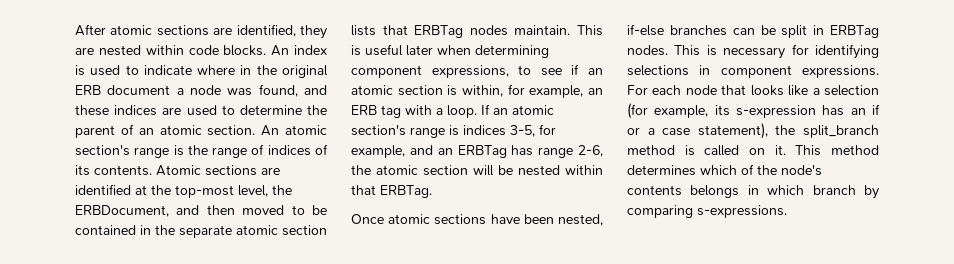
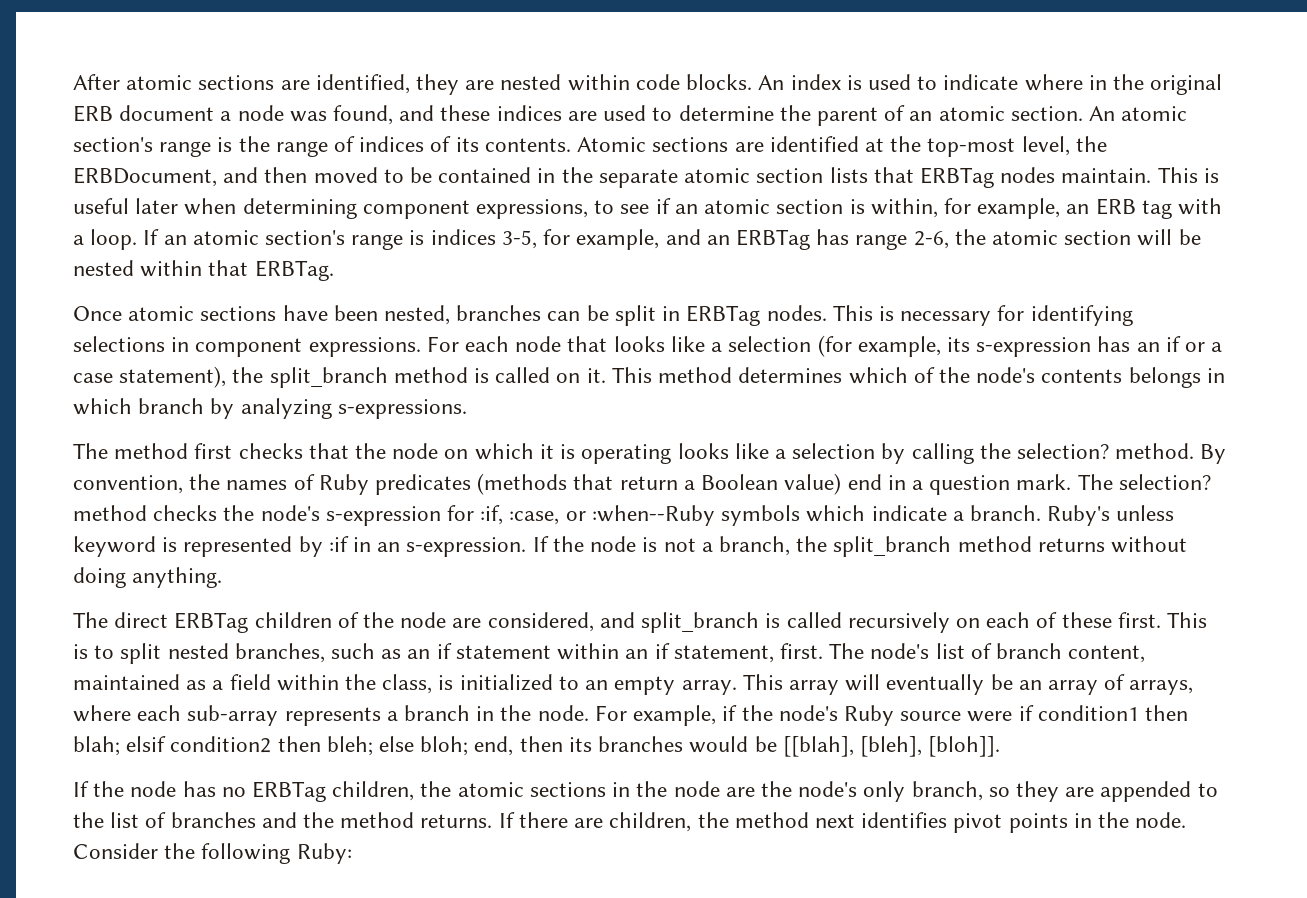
- Once atomic sections have been nested, if-else branches can be split in ERBTag nodes.
+ Once atomic sections have been nested, branches can be split in ERBTag nodes.
- This method determines which of the node's contents belongs in which branch by comparing s-expressions.
+ This method determines which of the node's contents belongs in which branch by analyzing s-expressions.
+ The method first checks that the node on which it is operating looks like a selection by calling the selection? method. By convention, the names of Ruby predicates (methods that return a Boolean value) end in a question mark. The selection? method checks the node's s-expression for :if, :case, or :when--Ruby symbols which indicate a branch. Ruby's unless keyword is represented by :if in an s-expression. If the node is not a branch, the split_branch method returns without doing anything.
+ The direct ERBTag children of the node are considered, and split_branch is called recursively on each of these first. This is to split nested branches, such as an if statement within an if statement, first. The node's list of branch content, maintained as a field within the class, is initialized to an empty array. This array will eventually be an array of arrays, where each sub-array represents a branch in the node. For example, if the node's Ruby source were if condition1 then blah; elsif condition2 then bleh; else bloh; end, then its branches would be [[blah], [bleh], [bloh]].
+ If the node has no ERBTag children, the atomic sections in the node are the node's only branch, so they are appended to the list of branches and the method returns. If there are children, the method next identifies pivot points in the node. Consider the following Ruby:

